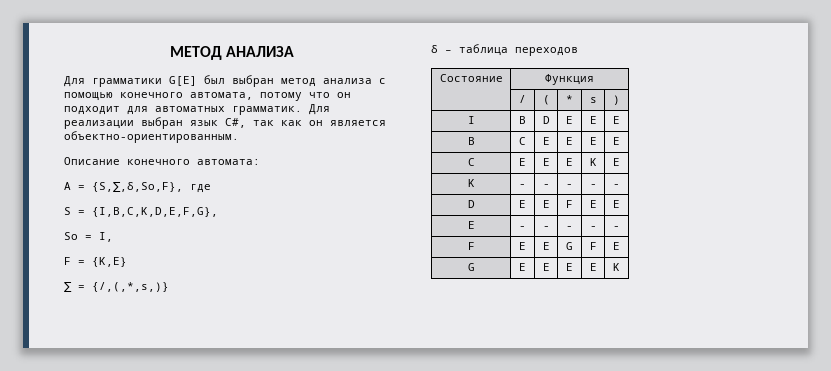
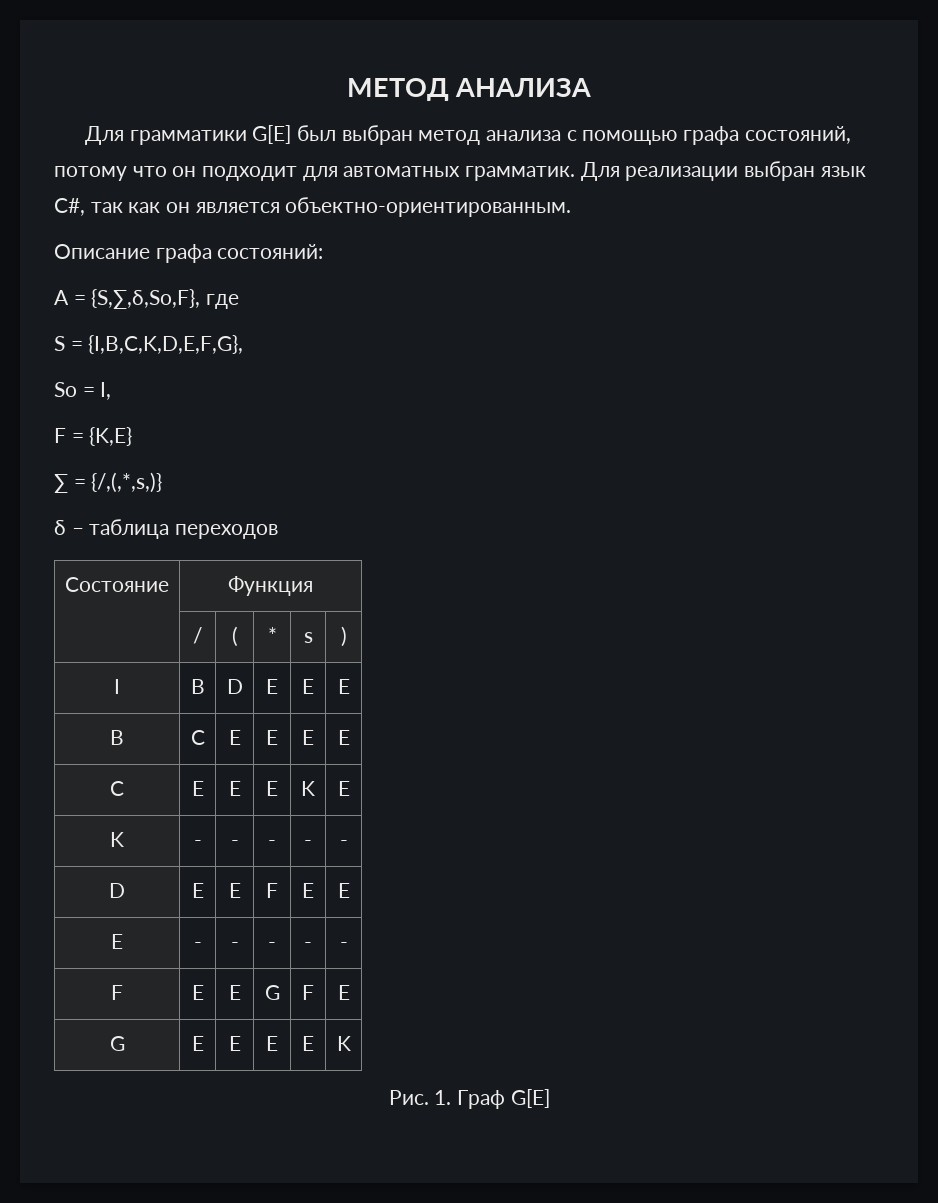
- Для грамматики G[E] был выбран метод анализа с помощью конечного автомата, потому что он подходит для автоматных грамматик.
+ Для грамматики G[E] был выбран метод анализа с помощью графа состояний, потому что он подходит для автоматных грамматик.
- Описание конечного автомата:
+ Описание графа состояний:
+ Рис. 1. Граф G[E]

